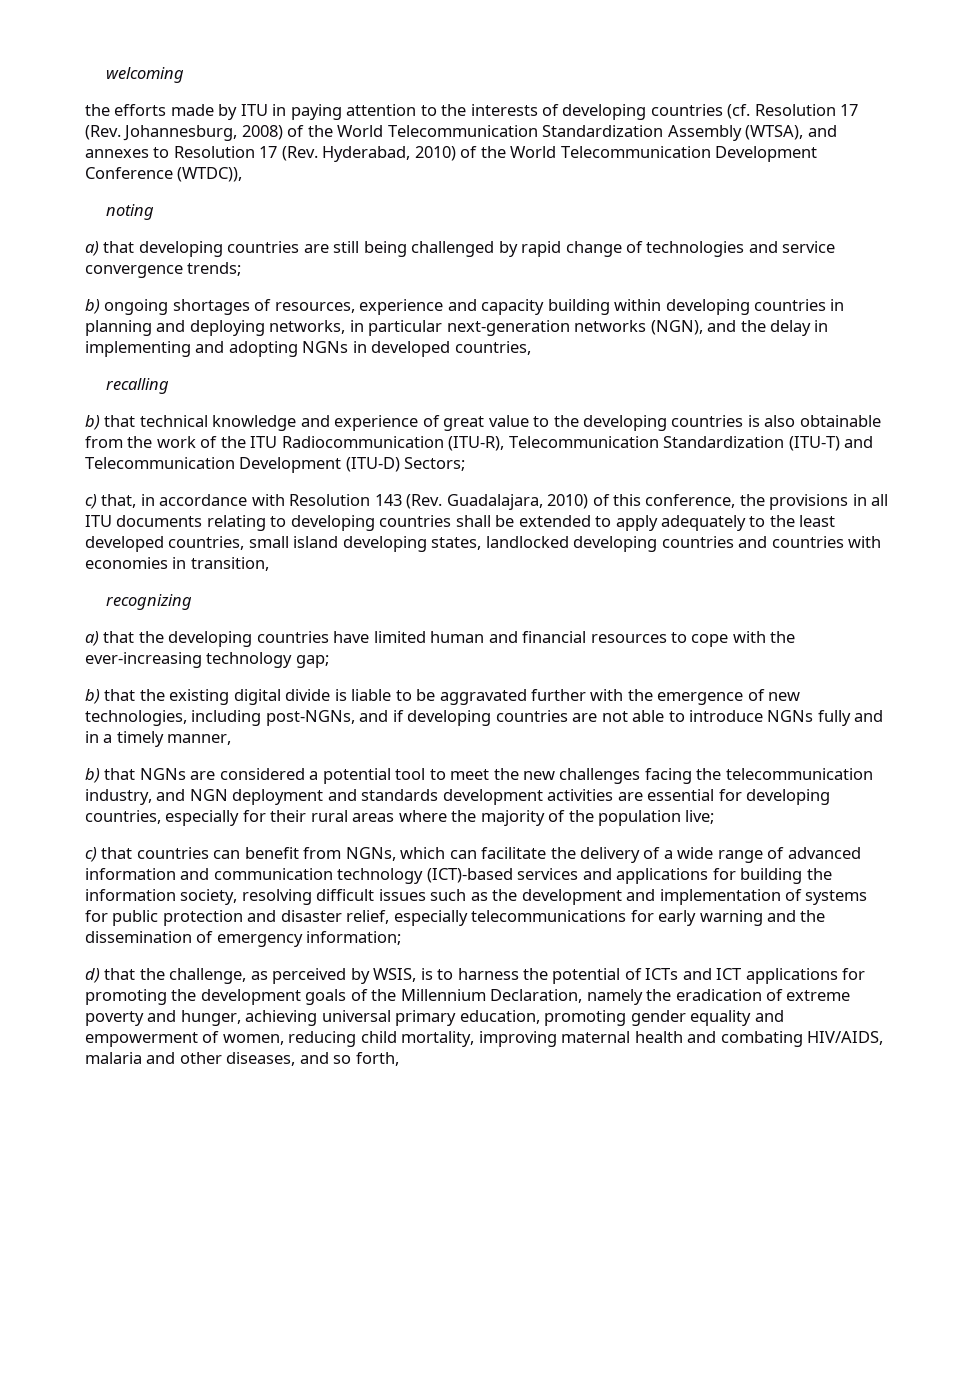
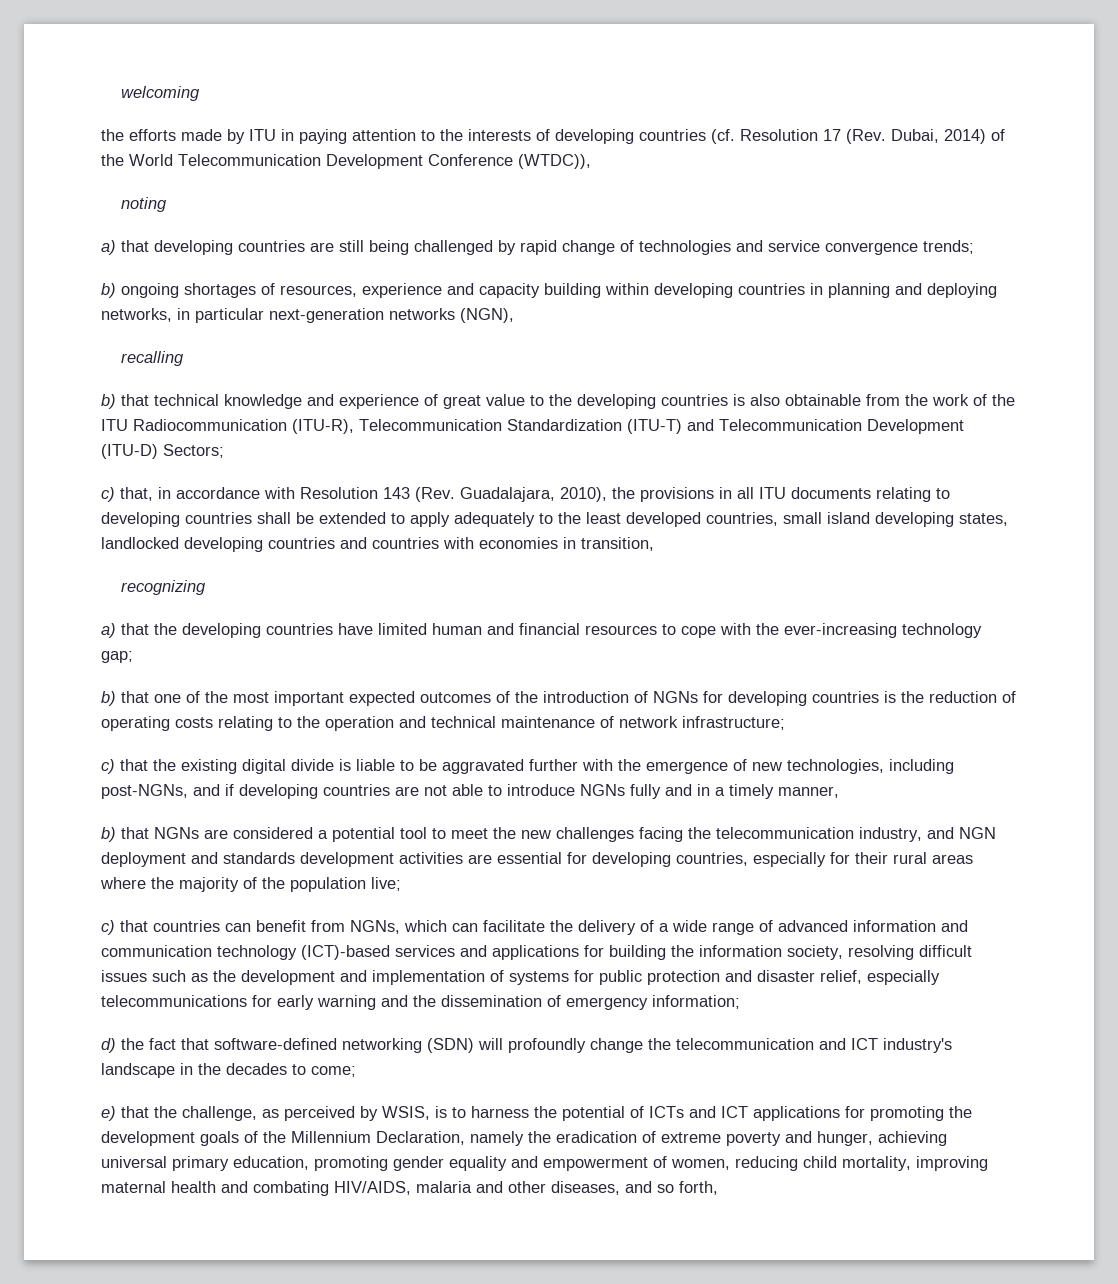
- the efforts made by ITU in paying attention to the interests of developing countries (cf. Resolution 17 (Rev. Johannesburg, 2008) of the World Telecommunication Standardization Assembly (WTSA), and annexes to Resolution 17 (Rev. Hyderabad, 2010) of the World Telecommunication Development Conference (WTDC)),
+ the efforts made by ITU in paying attention to the interests of developing countries (cf. Resolution 17 (Rev. Dubai, 2014) of the World Telecommunication Development Conference (WTDC)),
- b) ongoing shortages of resources, experience and capacity building within developing countries in planning and deploying networks, in particular next-generation networks (NGN), and the delay in implementing and adopting NGNs in developed countries,
+ b) ongoing shortages of resources, experience and capacity building within developing countries in planning and deploying networks, in particular next-generation networks (NGN),
- c) that, in accordance with Resolution 143 (Rev. Guadalajara, 2010) of this conference, the provisions in all ITU documents relating to developing countries shall be extended to apply adequately to the least developed countries, small island developing states, landlocked developing countries and countries with economies in transition,
+ c) that, in accordance with Resolution 143 (Rev. Guadalajara, 2010), the provisions in all ITU documents relating to developing countries shall be extended to apply adequately to the least developed countries, small island developing states, landlocked developing countries and countries with economies in transition,
- b) that the existing digital divide is liable to be aggravated further with the emergence of new technologies, including post-NGNs, and if developing countries are not able to introduce NGNs fully and in a timely manner,
+ b) that one of the most important expected outcomes of the introduction of NGNs for developing countries is the reduction of operating costs relating to the operation and technical maintenance of network infrastructure;
+ c) that the existing digital divide is liable to be aggravated further with the emergence of new technologies, including post-NGNs, and if developing countries are not able to introduce NGNs fully and in a timely manner,
- d) that the challenge, as perceived by WSIS, is to harness the potential of ICTs and ICT applications for promoting the development goals of the Millennium Declaration, namely the eradication of extreme poverty and hunger, achieving universal primary education, promoting gender equality and empowerment of women, reducing child mortality, improving maternal health and combating HIV/AIDS, malaria and other diseases, and so forth,
+ d) the fact that software-defined networking (SDN) will profoundly change the telecommunication and ICT industry's landscape in the decades to come;
+ e) that the challenge, as perceived by WSIS, is to harness the potential of ICTs and ICT applications for promoting the development goals of the Millennium Declaration, namely the eradication of extreme poverty and hunger, achieving universal primary education, promoting gender equality and empowerment of women, reducing child mortality, improving maternal health and combating HIV/AIDS, malaria and other diseases, and so forth,

